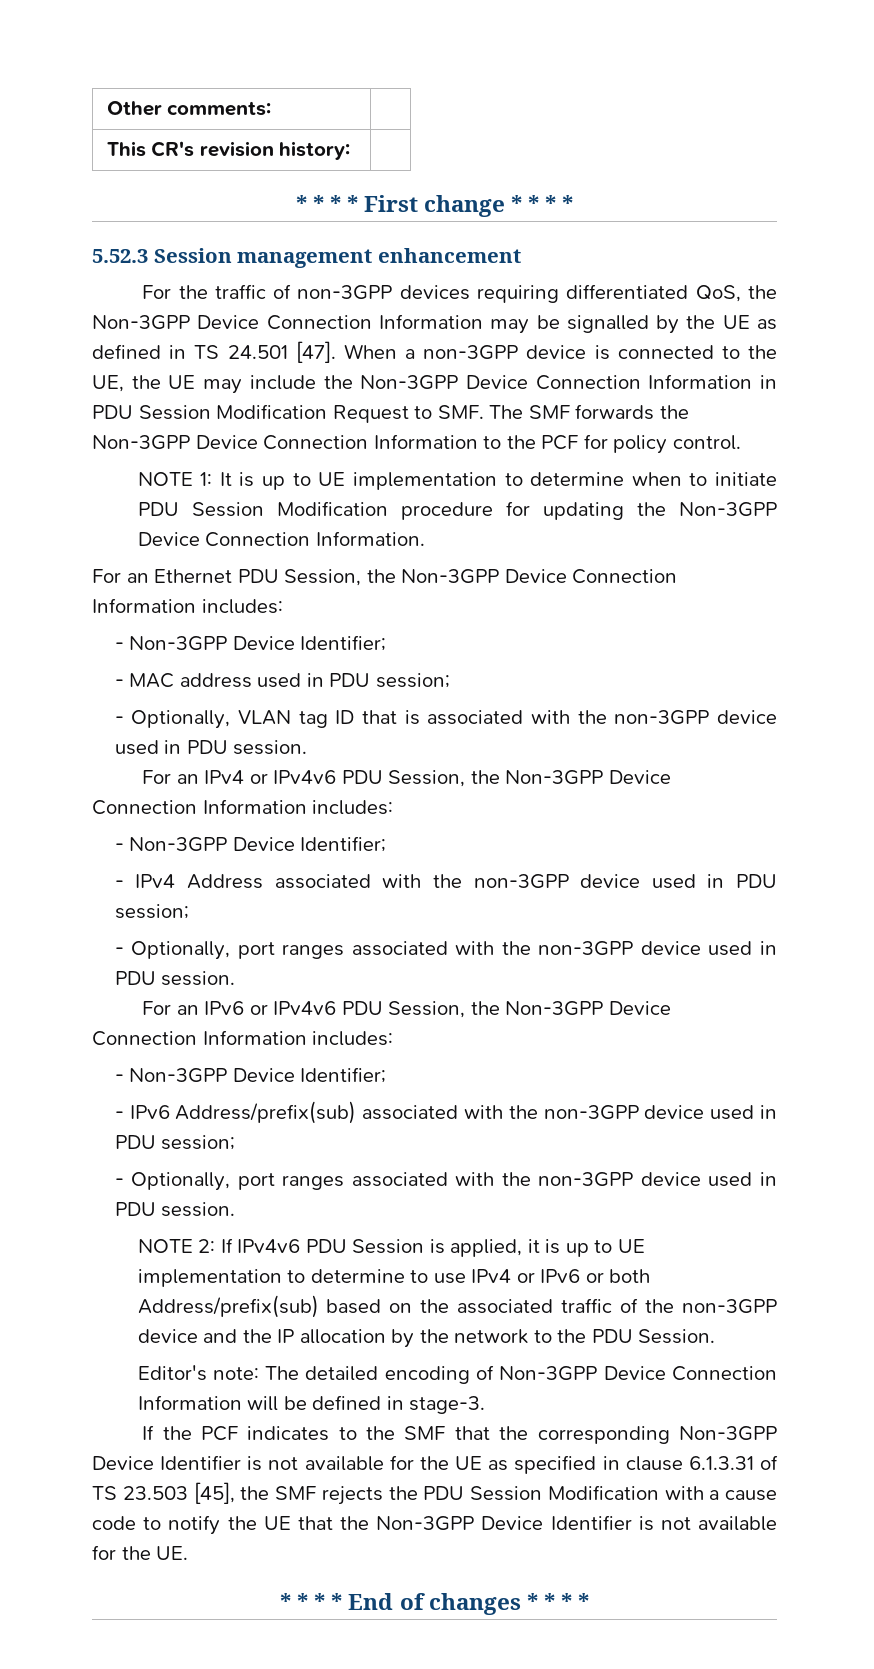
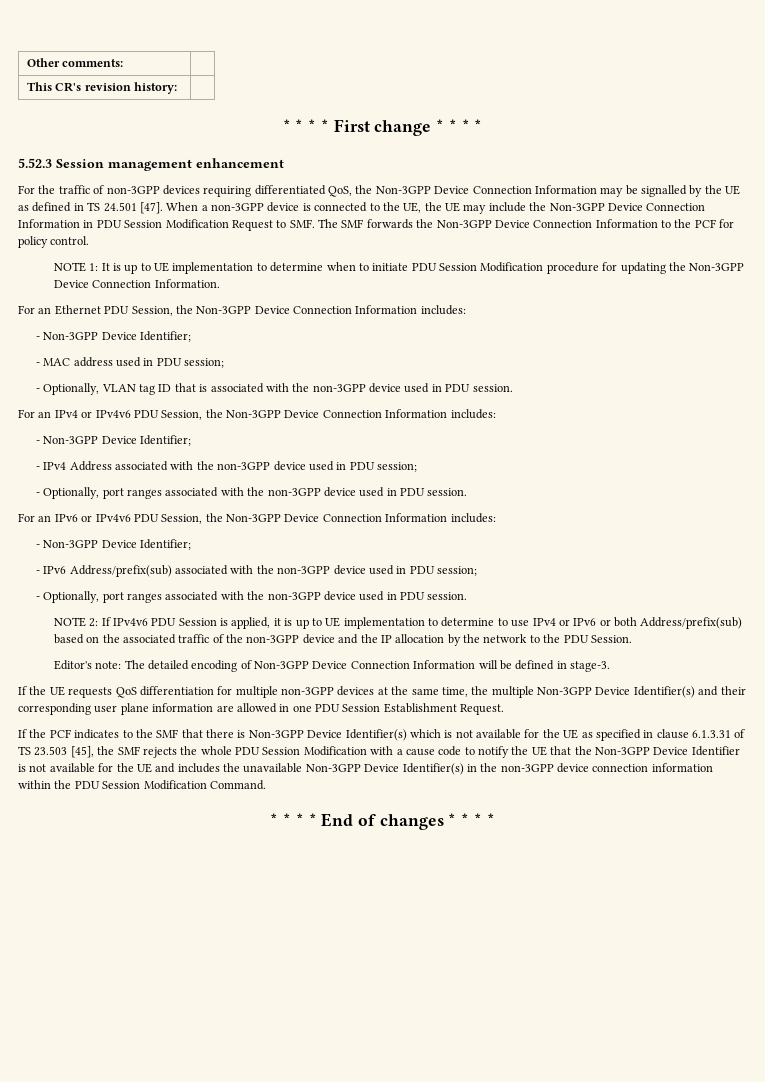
+ If the UE requests QoS differentiation for multiple non-3GPP devices at the same time, the multiple Non-3GPP Device Identifier(s) and their corresponding user plane information are allowed in one PDU Session Establishment Request.
- If the PCF indicates to the SMF that the corresponding Non-3GPP Device Identifier is not available for the UE as specified in clause 6.1.3.31 of TS 23.503 [45], the SMF rejects the PDU Session Modification with a cause code to notify the UE that the Non-3GPP Device Identifier is not available for the UE.
+ If the PCF indicates to the SMF that there is Non-3GPP Device Identifier(s) which is not available for the UE as specified in clause 6.1.3.31 of TS 23.503 [45], the SMF rejects the whole PDU Session Modification with a cause code to notify the UE that the Non-3GPP Device Identifier is not available for the UE and includes the unavailable Non-3GPP Device Identifier(s) in the non-3GPP device connection information within the PDU Session Modification Command.

